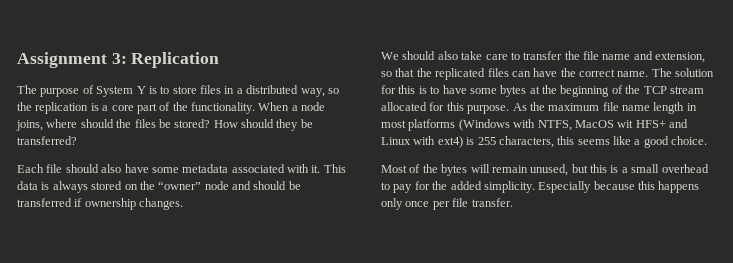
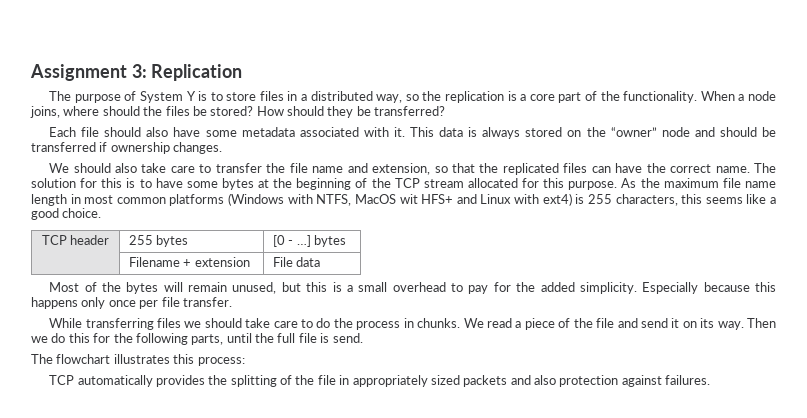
- As the maximum file name length in most platforms (Windows with NTFS, MacOS wit HFS+ and Linux with ext4) is 255 characters, this seems like a good choice.
+ As the maximum file name length in most common platforms (Windows with NTFS, MacOS wit HFS+ and Linux with ext4) is 255 characters, this seems like a good choice.
+ TCP header | 255 bytes | [0 - …] bytes
+ | Filename + extension | File data
+ While transferring files we should take care to do the process in chunks. We read a piece of the file and send it on its way. Then we do this for the following parts, until the full file is send.
+ The flowchart illustrates this process:
+ TCP automatically provides the splitting of the file in appropriately sized packets and also protection against failures.

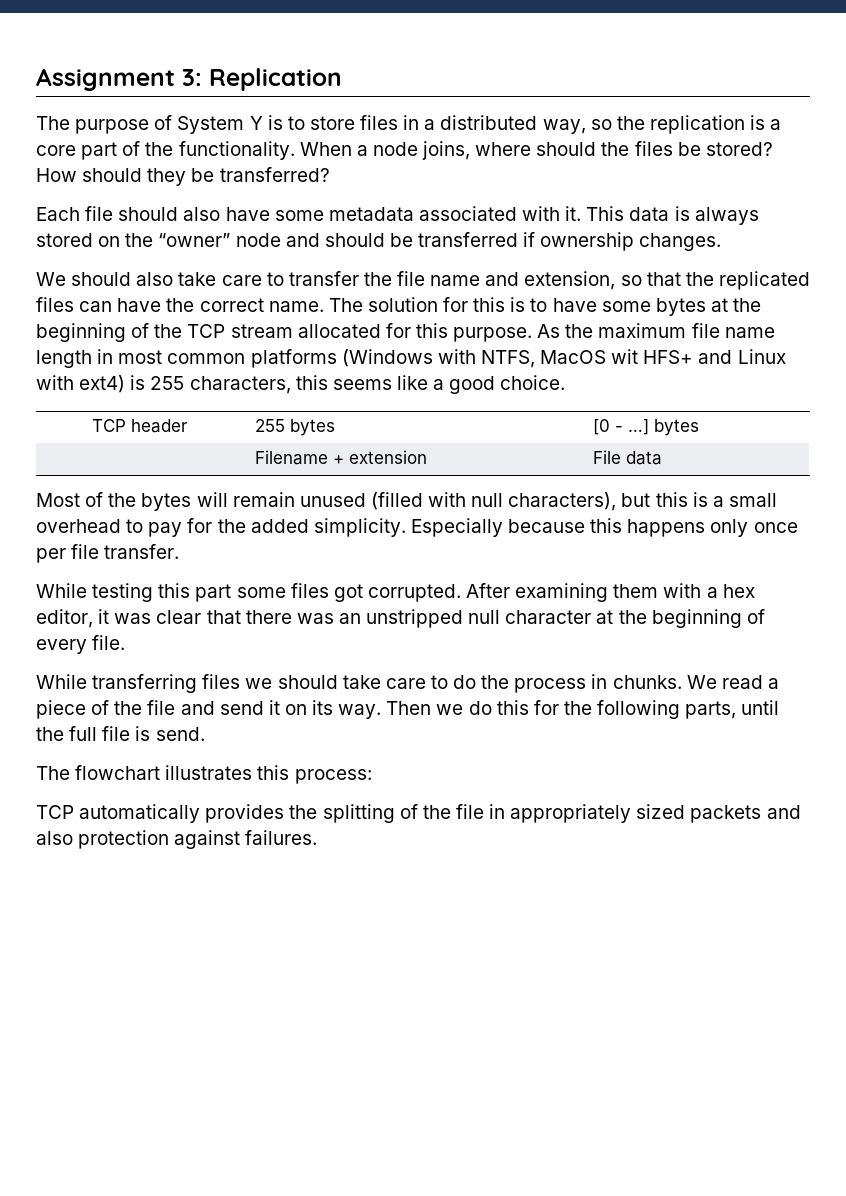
- Most of the bytes will remain unused, but this is a small overhead to pay for the added simplicity.
+ Most of the bytes will remain unused (filled with null characters), but this is a small overhead to pay for the added simplicity.
+ While testing this part some files got corrupted. After examining them with a hex editor, it was clear that there was an unstripped null character at the beginning of every file.

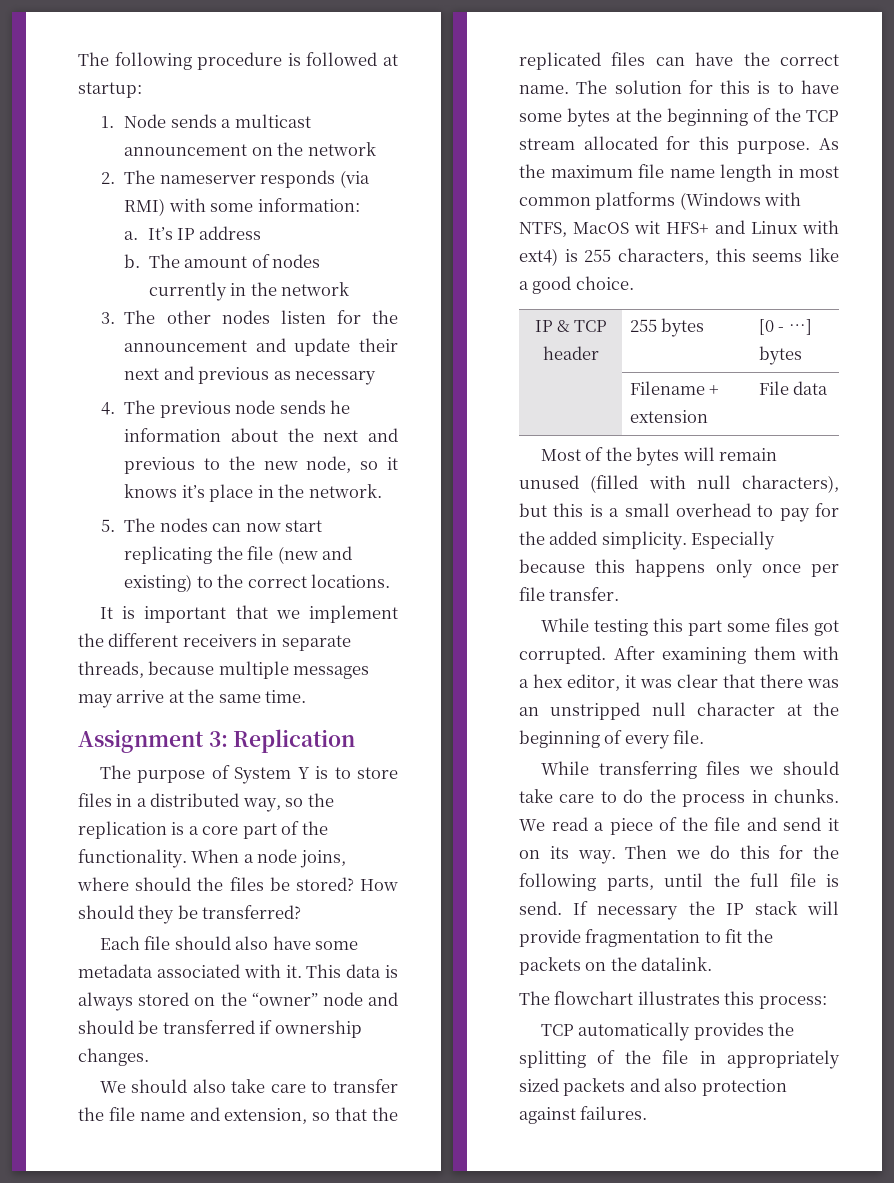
+ The following procedure is followed at startup:
+ 1. Node sends a multicast announcement on the network
+ 2. The nameserver responds (via RMI) with some information:
+ a. It’s IP address
+ b. The amount of nodes currently in the network
+ 3. The other nodes listen for the announcement and update their next and previous as necessary
+ 4. The previous node sends he information about the next and previous to the new node, so it knows it’s place in the network.
+ 5. The nodes can now start replicating the file (new and existing) to the correct locations.
+ It is important that we implement the different receivers in separate threads, because multiple messages may arrive at the same time.
- TCP header | 255 bytes | [0 - …] bytes
+ IP & TCP header | 255 bytes | [0 - …] bytes
+ If necessary the IP stack will provide fragmentation to fit the packets on the datalink.

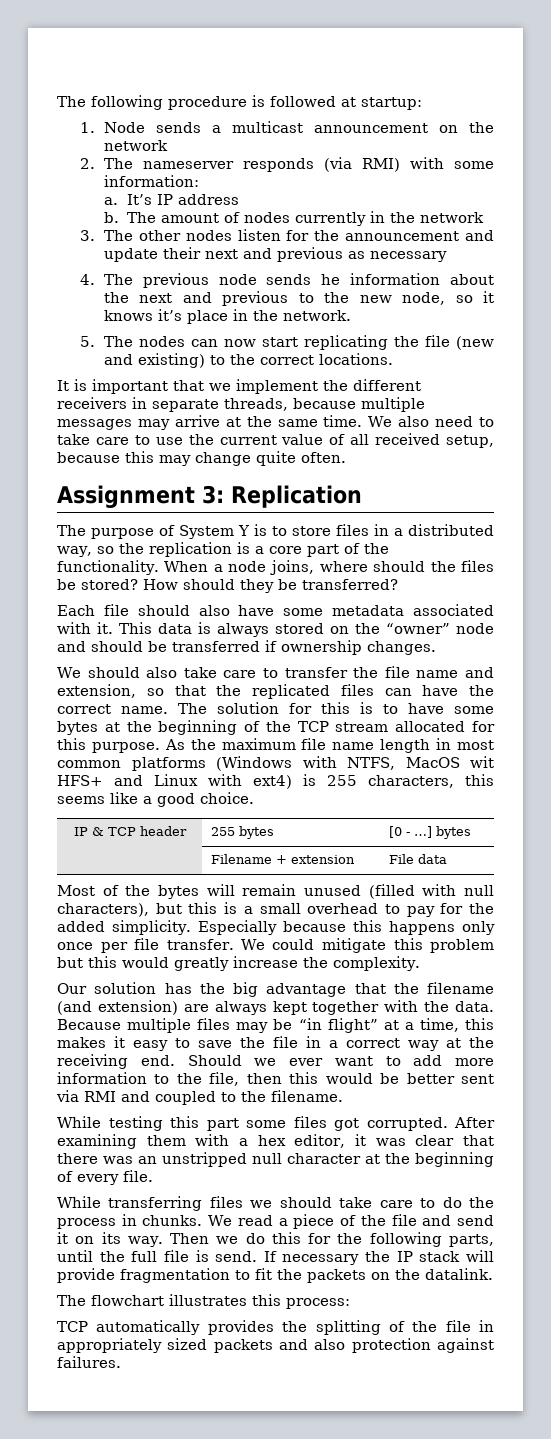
+ We also need to take care to use the current value of all received setup, because this may change quite often.
+ We could mitigate this problem but this would greatly increase the complexity.
+ Our solution has the big advantage that the filename (and extension) are always kept together with the data. Because multiple files may be “in flight” at a time, this makes it easy to save the file in a correct way at the receiving end. Should we ever want to add more information to the file, then this would be better sent via RMI and coupled to the filename.

